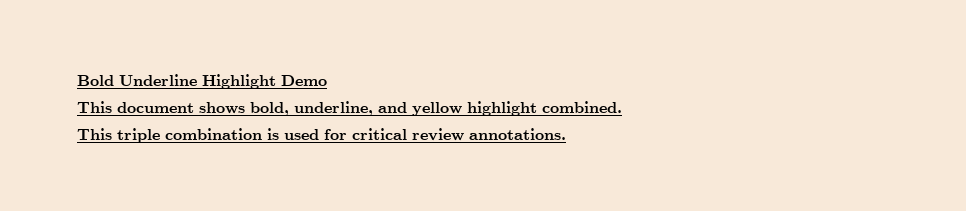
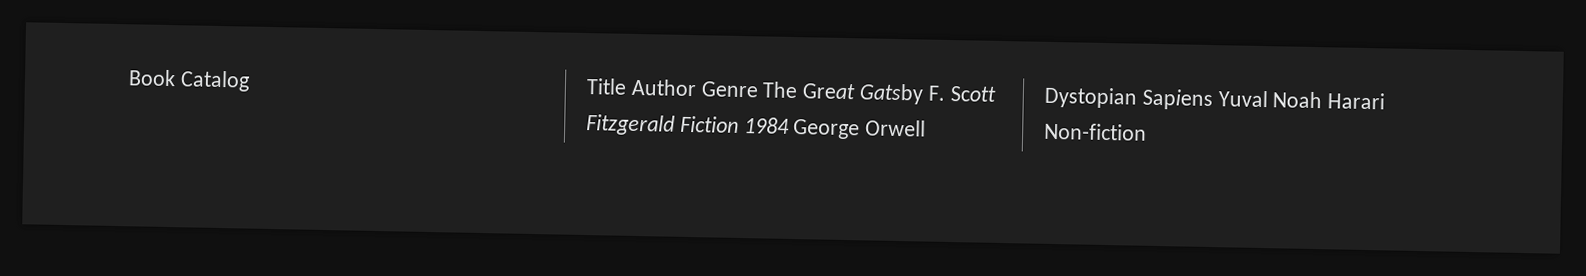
- Bold Underline Highlight Demo
- This document shows bold, underline, and yellow highlight combined.
- This triple combination is used for critical review annotations.
+ Book Catalog
+ Title Author Genre The Great Gatsby F. Scott Fitzgerald Fiction 1984 George Orwell Dystopian Sapiens Yuval Noah Harari Non-fiction

